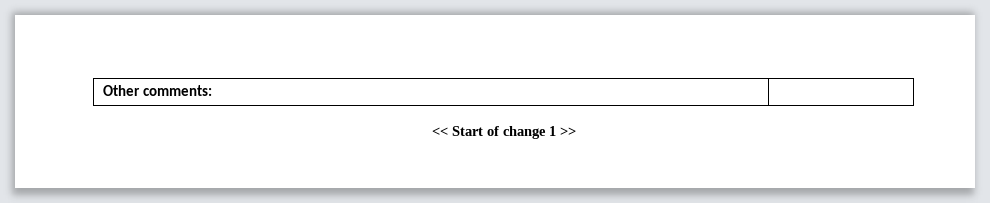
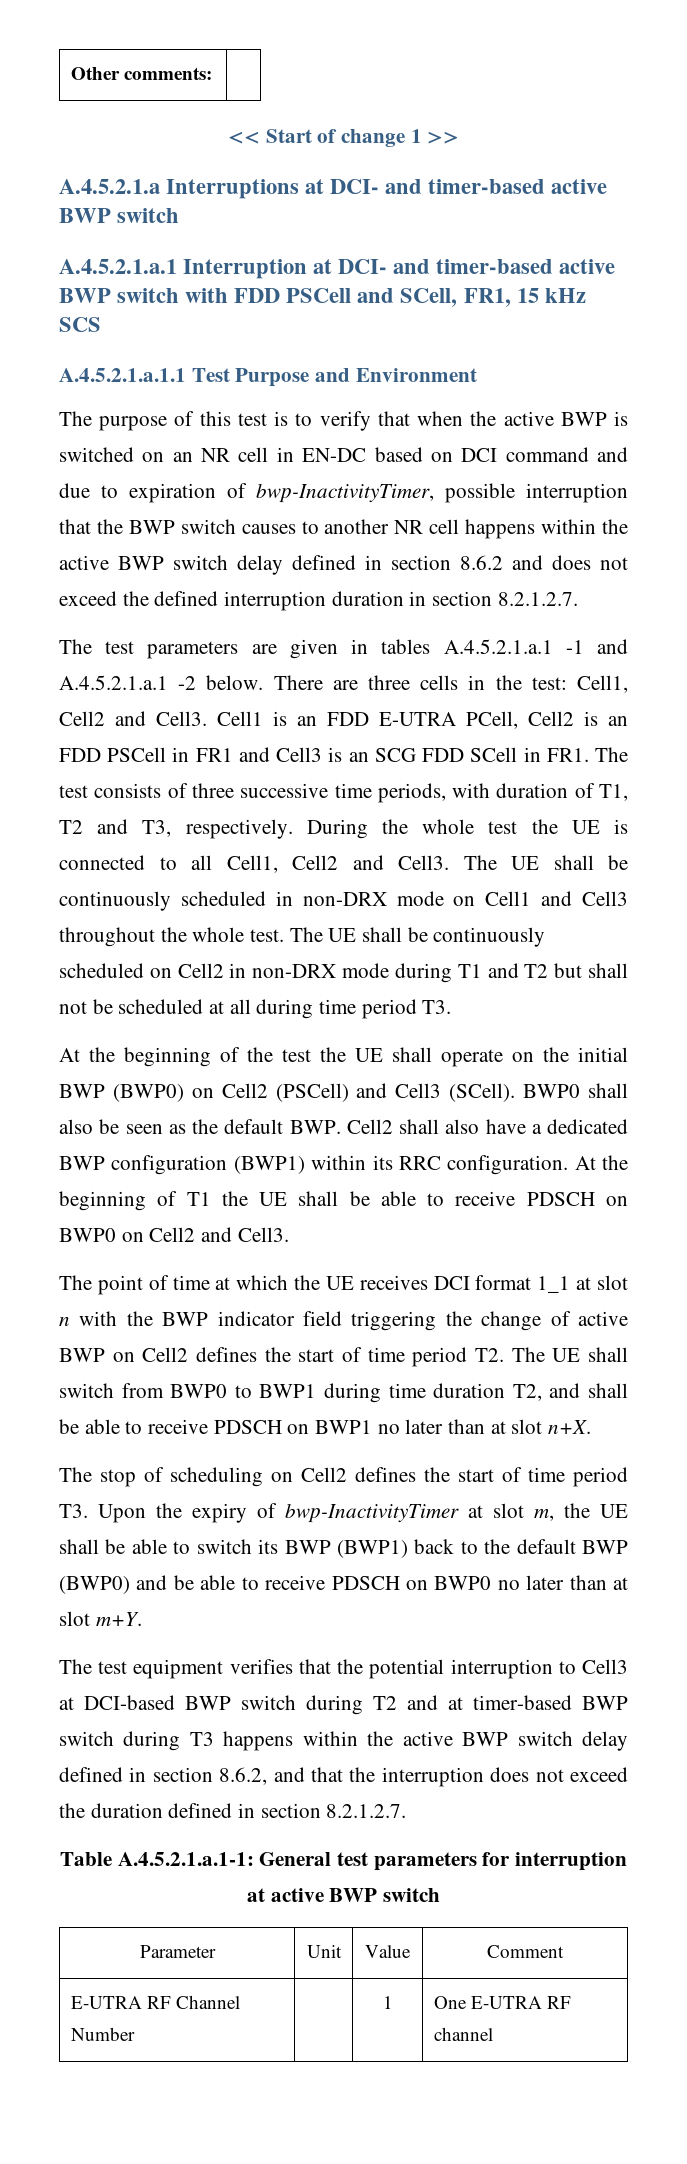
+ A.4.5.2.1.a Interruptions at DCI- and timer-based active BWP switch
+ A.4.5.2.1.a.1 Interruption at DCI- and timer-based active BWP switch with FDD PSCell and SCell, FR1, 15 kHz SCS
+ A.4.5.2.1.a.1.1 Test Purpose and Environment
+ The purpose of this test is to verify that when the active BWP is switched on an NR cell in EN-DC based on DCI command and due to expiration of bwp-InactivityTimer, possible interruption that the BWP switch causes to another NR cell happens within the active BWP switch delay defined in section 8.6.2 and does not exceed the defined interruption duration in section 8.2.1.2.7.
+ The test parameters are given in tables A.4.5.2.1.a.1 -1 and A.4.5.2.1.a.1 -2 below. There are three cells in the test: Cell1, Cell2 and Cell3. Cell1 is an FDD E-UTRA PCell, Cell2 is an FDD PSCell in FR1 and Cell3 is an SCG FDD SCell in FR1. The test consists of three successive time periods, with duration of T1, T2 and T3, respectively. During the whole test the UE is connected to all Cell1, Cell2 and Cell3. The UE shall be continuously scheduled in non-DRX mode on Cell1 and Cell3 throughout the whole test. The UE shall be continuously scheduled on Cell2 in non-DRX mode during T1 and T2 but shall not be scheduled at all during time period T3.
+ At the beginning of the test the UE shall operate on the initial BWP (BWP0) on Cell2 (PSCell) and Cell3 (SCell). BWP0 shall also be seen as the default BWP. Cell2 shall also have a dedicated BWP configuration (BWP1) within its RRC configuration. At the beginning of T1 the UE shall be able to receive PDSCH on BWP0 on Cell2 and Cell3.
+ The point of time at which the UE receives DCI format 1_1 at slot n with the BWP indicator field triggering the change of active BWP on Cell2 defines the start of time period T2. The UE shall switch from BWP0 to BWP1 during time duration T2, and shall be able to receive PDSCH on BWP1 no later than at slot n+X.
+ The stop of scheduling on Cell2 defines the start of time period T3. Upon the expiry of bwp-InactivityTimer at slot m, the UE shall be able to switch its BWP (BWP1) back to the default BWP (BWP0) and be able to receive PDSCH on BWP0 no later than at slot m+Y.
+ The test equipment verifies that the potential interruption to Cell3 at DCI-based BWP switch during T2 and at timer-based BWP switch during T3 happens within the active BWP switch delay defined in section 8.6.2, and that the interruption does not exceed the duration defined in section 8.2.1.2.7.
+ Table A.4.5.2.1.a.1-1: General test parameters for interruption at active BWP switch
+ Parameter | Unit | Value | Comment
+ E-UTRA RF Channel Number | | 1 | One E-UTRA RF channel

